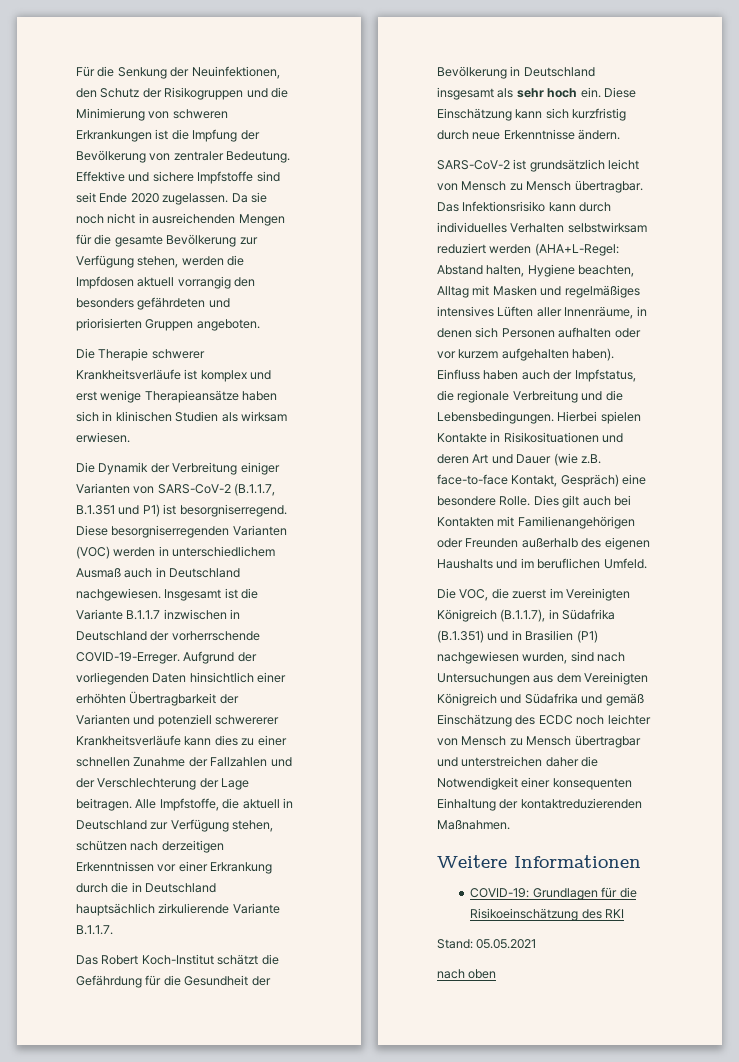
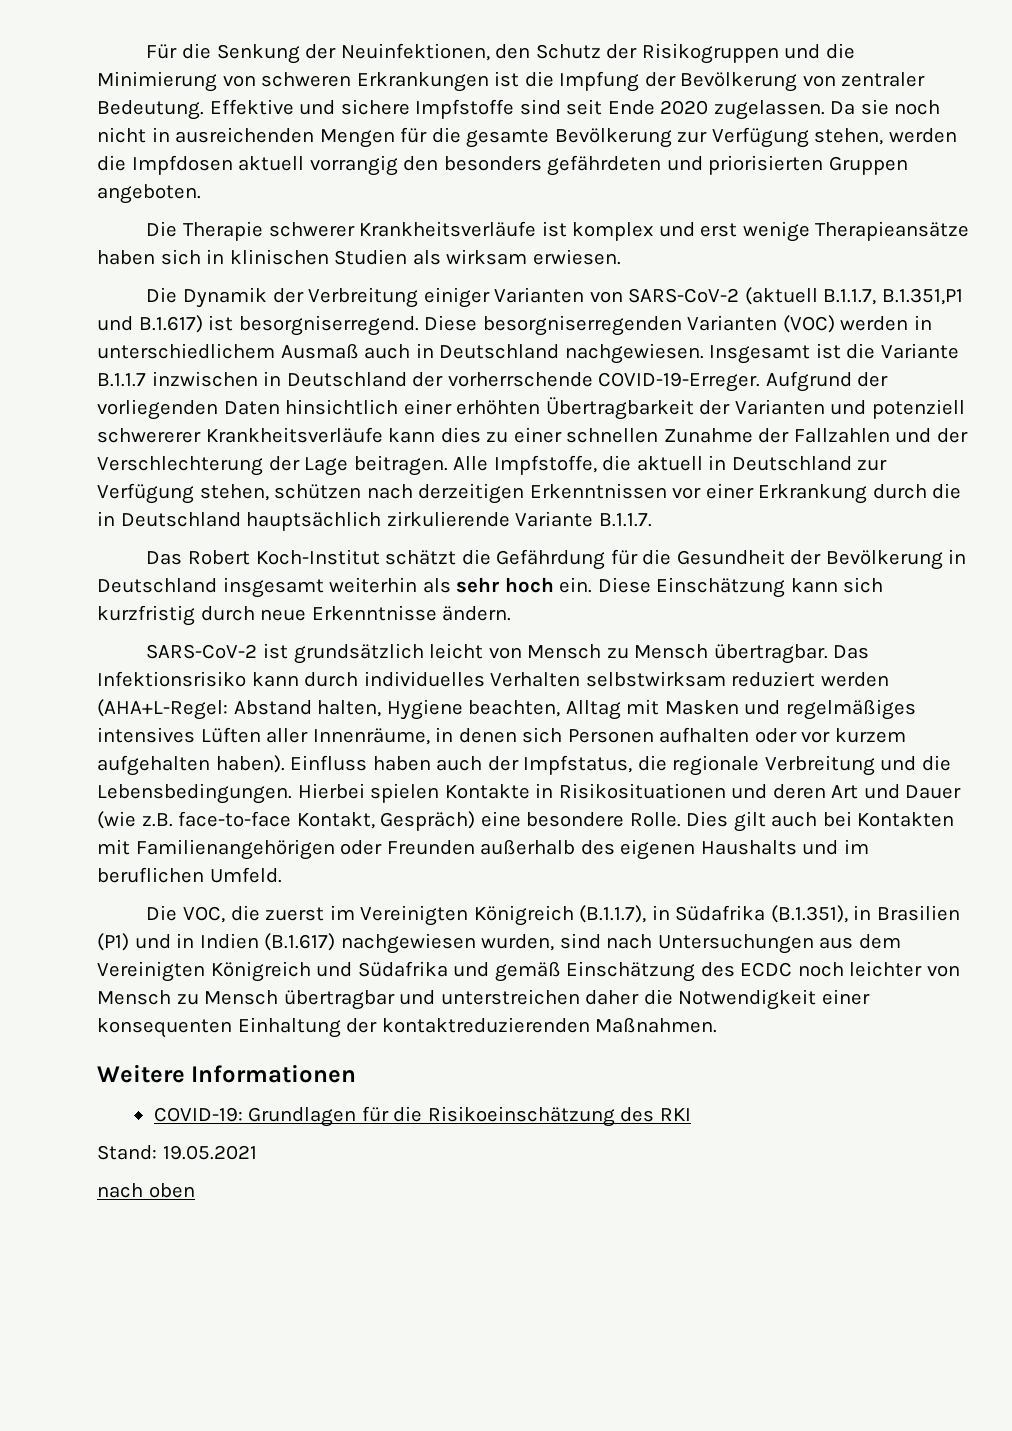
- Die Dynamik der Verbreitung einiger Varianten von SARS-CoV-2 (B.1.1.7, B.1.351 und P1) ist besorgniserregend.
+ Die Dynamik der Verbreitung einiger Varianten von SARS-CoV-2 (aktuell B.1.1.7, B.1.351,P1 und B.1.617) ist besorgniserregend.
- Das Robert Koch-Institut schätzt die Gefährdung für die Gesundheit der Bevölkerung in Deutschland insgesamt als sehr hoch ein.
+ Das Robert Koch-Institut schätzt die Gefährdung für die Gesundheit der Bevölkerung in Deutschland insgesamt weiterhin als sehr hoch ein.
- Die VOC, die zuerst im Vereinigten Königreich (B.1.1.7), in Südafrika (B.1.351) und in Brasilien (P1) nachgewiesen wurden, sind nach Untersuchungen aus dem Vereinigten Königreich und Südafrika und gemäß Einschätzung des ECDC noch leichter von Mensch zu Mensch übertragbar und unterstreichen daher die Notwendigkeit einer konsequenten Einhaltung der kontaktreduzierenden Maßnahmen.
+ Die VOC, die zuerst im Vereinigten Königreich (B.1.1.7), in Südafrika (B.1.351), in Brasilien (P1) und in Indien (B.1.617) nachgewiesen wurden, sind nach Untersuchungen aus dem Vereinigten Königreich und Südafrika und gemäß Einschätzung des ECDC noch leichter von Mensch zu Mensch übertragbar und unterstreichen daher die Notwendigkeit einer konsequenten Einhaltung der kontaktreduzierenden Maßnahmen.
- Stand: 05.05.2021
+ Stand: 19.05.2021

